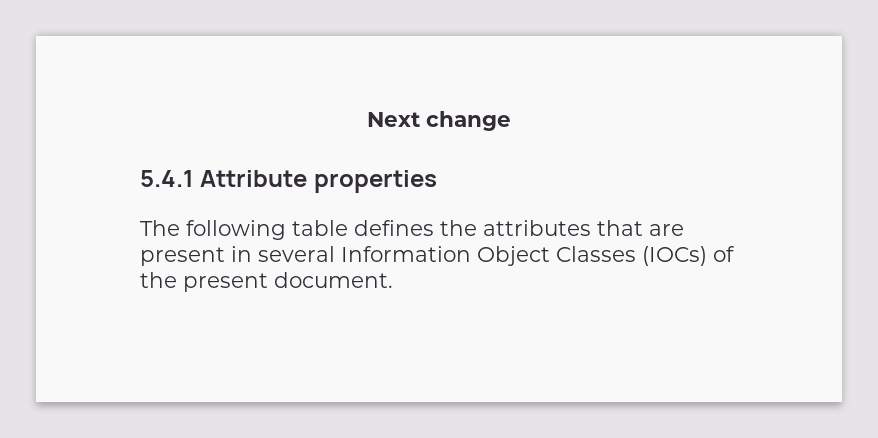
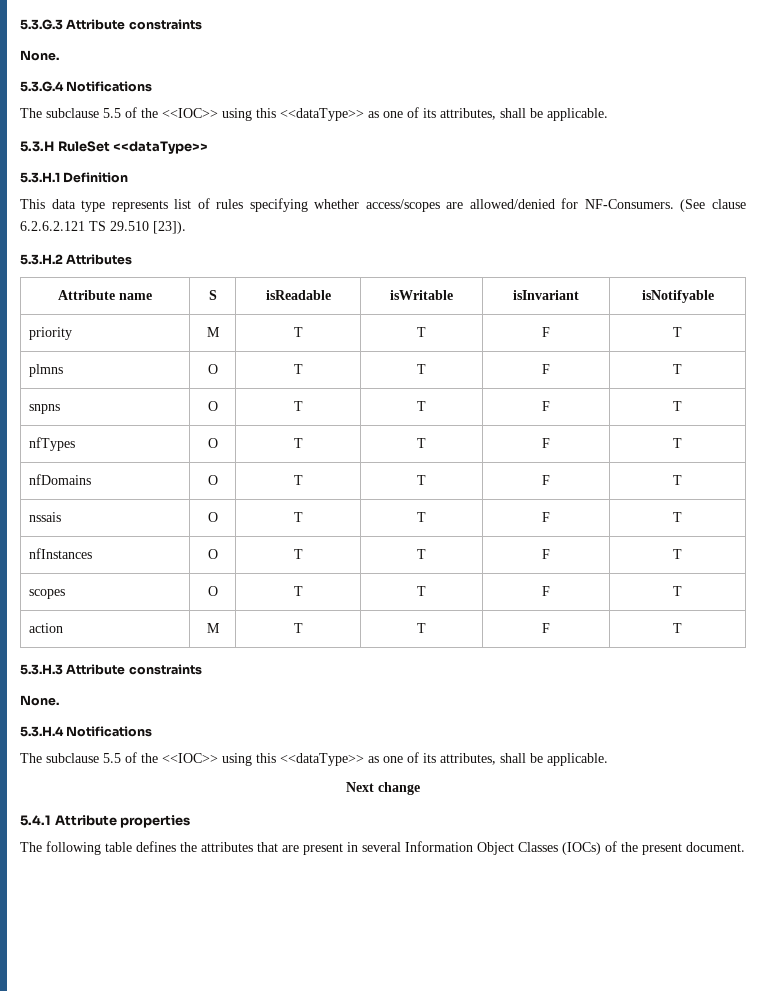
+ 5.3.G.3 Attribute constraints
+ None.
+ 5.3.G.4 Notifications
+ The subclause 5.5 of the <<IOC>> using this <<dataType>> as one of its attributes, shall be applicable.
+ 5.3.H RuleSet <<dataType>>
+ 5.3.H.1 Definition
+ This data type represents list of rules specifying whether access/scopes are allowed/denied for NF-Consumers. (See clause 6.2.6.2.121 TS 29.510 [23]).
+ 5.3.H.2 Attributes
+ Attribute name | S | isReadable | isWritable | isInvariant | isNotifyable
+ priority | M | T | T | F | T
+ plmns | O | T | T | F | T
+ snpns | O | T | T | F | T
+ nfTypes | O | T | T | F | T
+ nfDomains | O | T | T | F | T
+ nssais | O | T | T | F | T
+ nfInstances | O | T | T | F | T
+ scopes | O | T | T | F | T
+ action | M | T | T | F | T
+ 5.3.H.3 Attribute constraints
+ None.
+ 5.3.H.4 Notifications
+ The subclause 5.5 of the <<IOC>> using this <<dataType>> as one of its attributes, shall be applicable.

